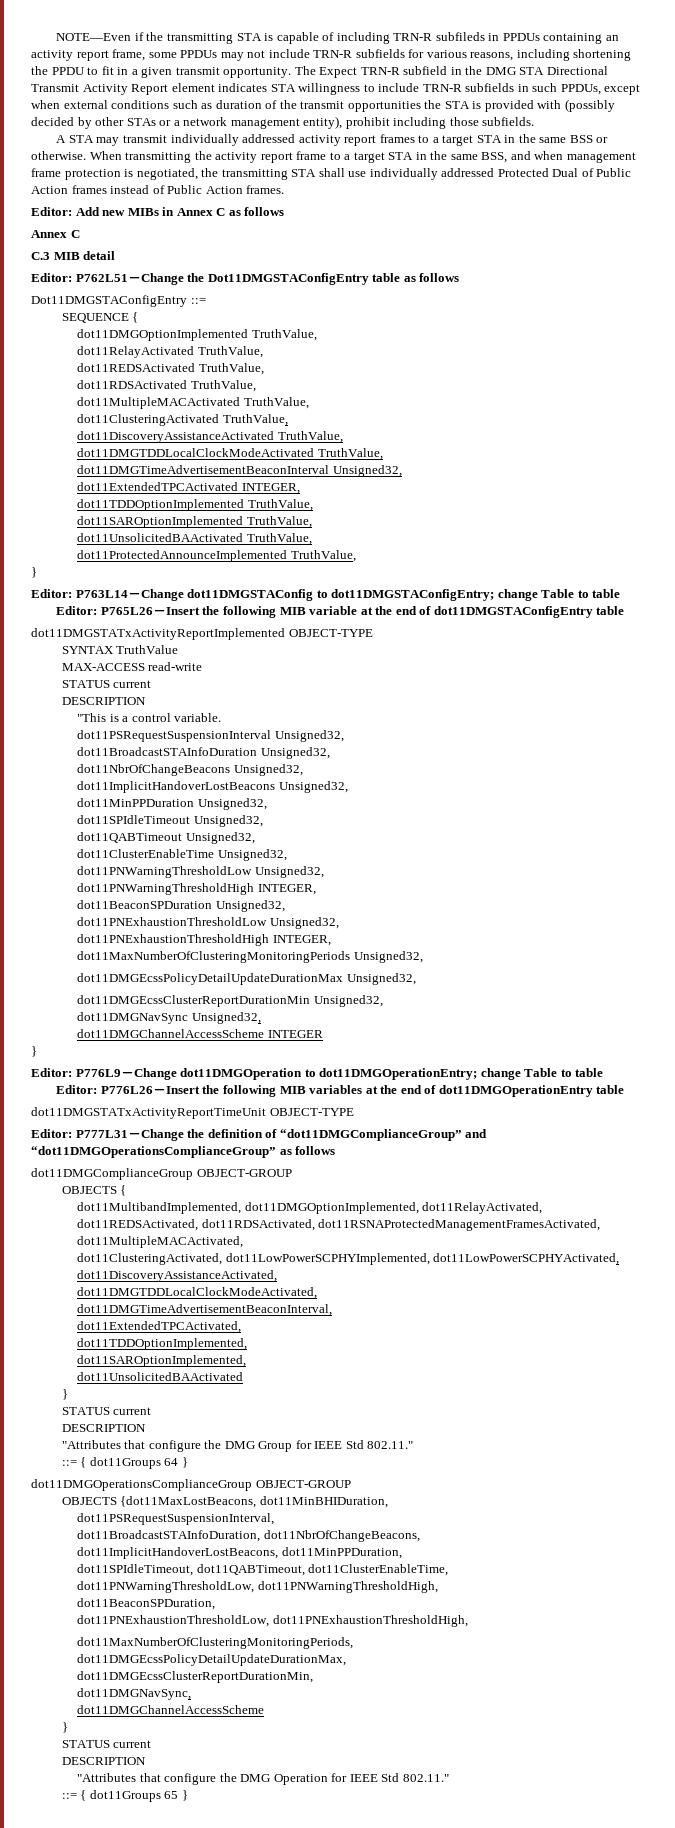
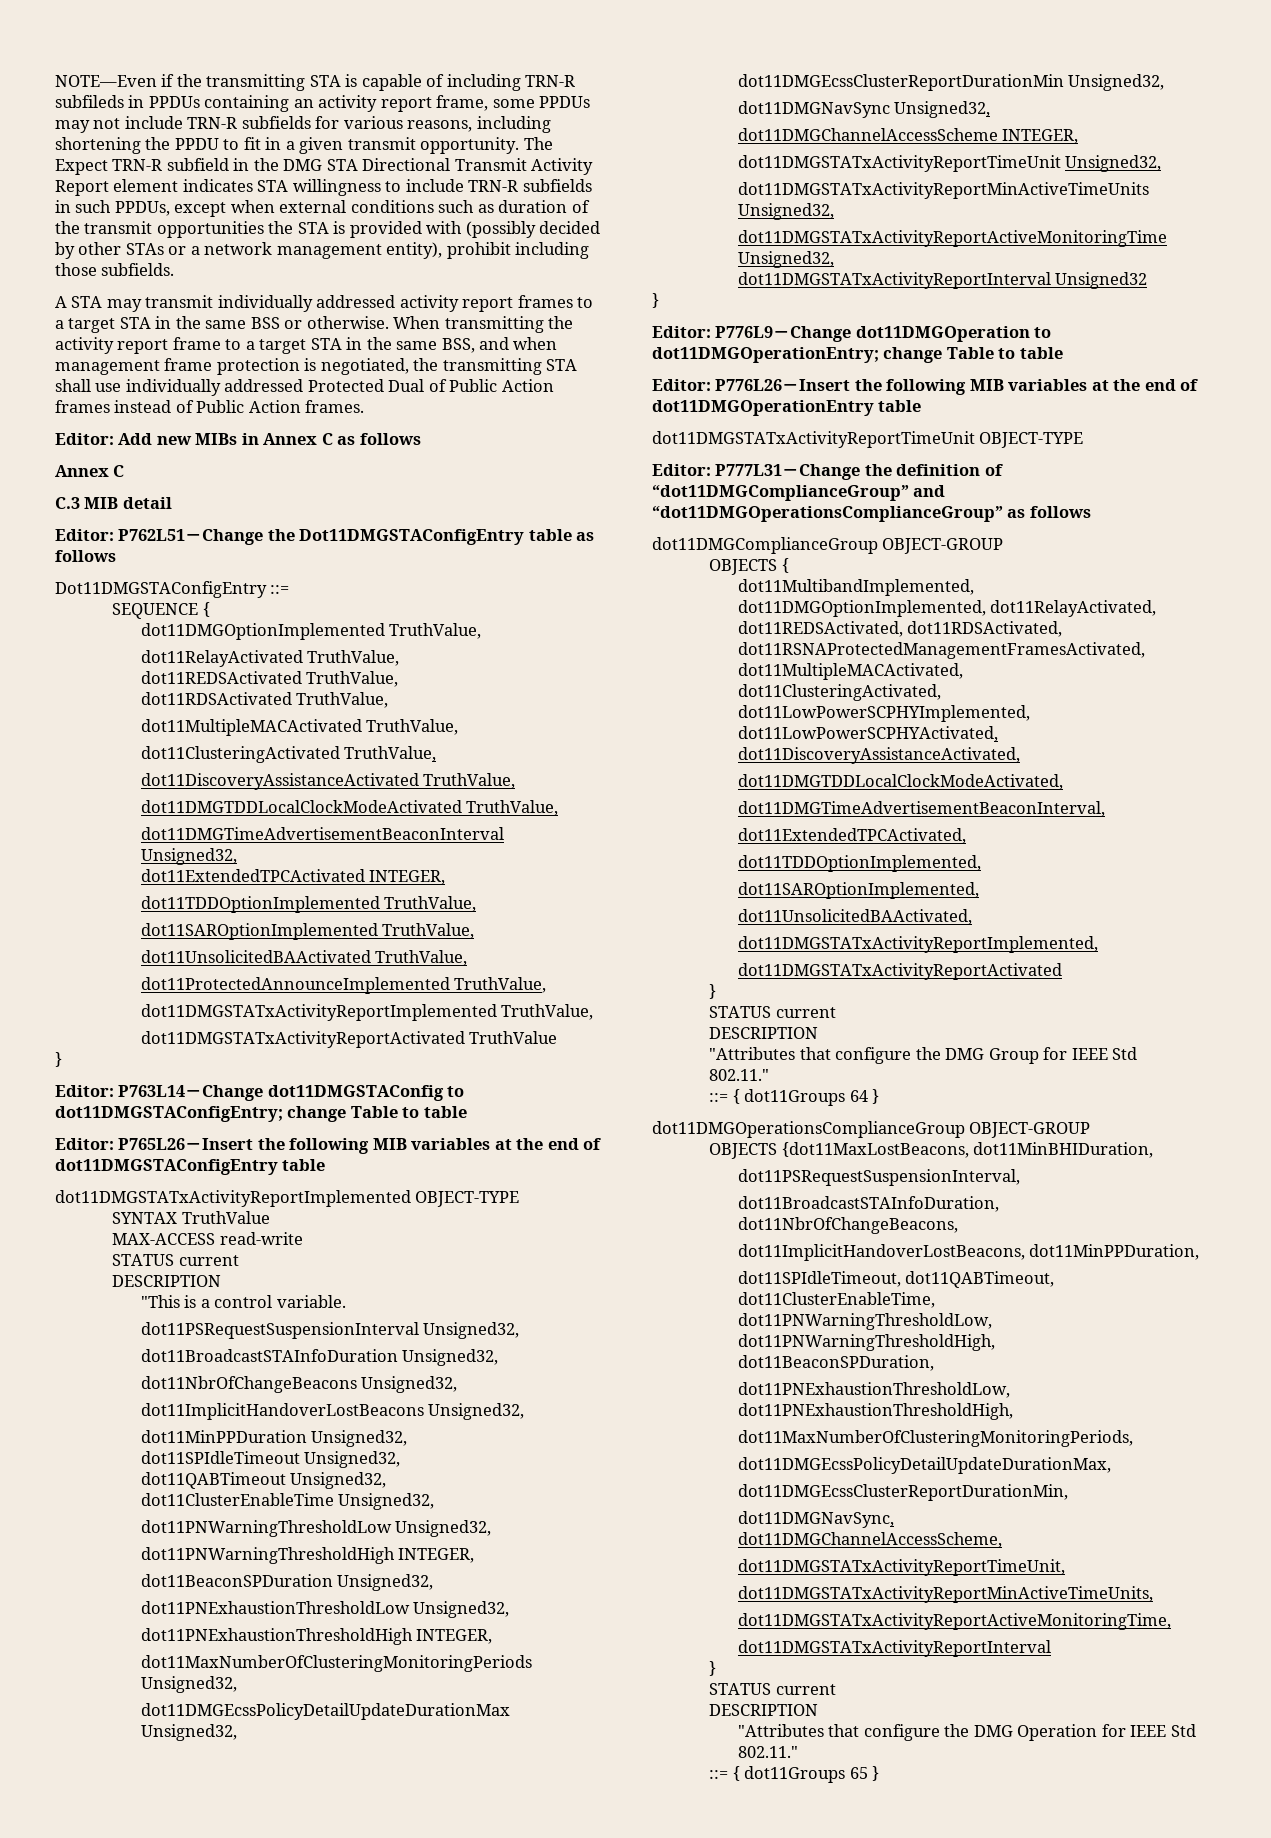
+ dot11DMGSTATxActivityReportImplemented TruthValue,
+ dot11DMGSTATxActivityReportActivated TruthValue
- Editor: P765L26－Insert the following MIB variable at the end of dot11DMGSTAConfigEntry table
+ Editor: P765L26－Insert the following MIB variables at the end of dot11DMGSTAConfigEntry table
- dot11DMGChannelAccessScheme INTEGER
+ dot11DMGChannelAccessScheme INTEGER,
+ dot11DMGSTATxActivityReportTimeUnit Unsigned32,
+ dot11DMGSTATxActivityReportMinActiveTimeUnits Unsigned32,
+ dot11DMGSTATxActivityReportActiveMonitoringTime Unsigned32,
+ dot11DMGSTATxActivityReportInterval Unsigned32
  dot11SAROptionImplemented,
- dot11UnsolicitedBAActivated
+ dot11UnsolicitedBAActivated,
+ dot11DMGSTATxActivityReportImplemented,
+ dot11DMGSTATxActivityReportActivated
  dot11DMGNavSync,
- dot11DMGChannelAccessScheme
+ dot11DMGChannelAccessScheme,
+ dot11DMGSTATxActivityReportTimeUnit,
+ dot11DMGSTATxActivityReportMinActiveTimeUnits,
+ dot11DMGSTATxActivityReportActiveMonitoringTime,
+ dot11DMGSTATxActivityReportInterval

